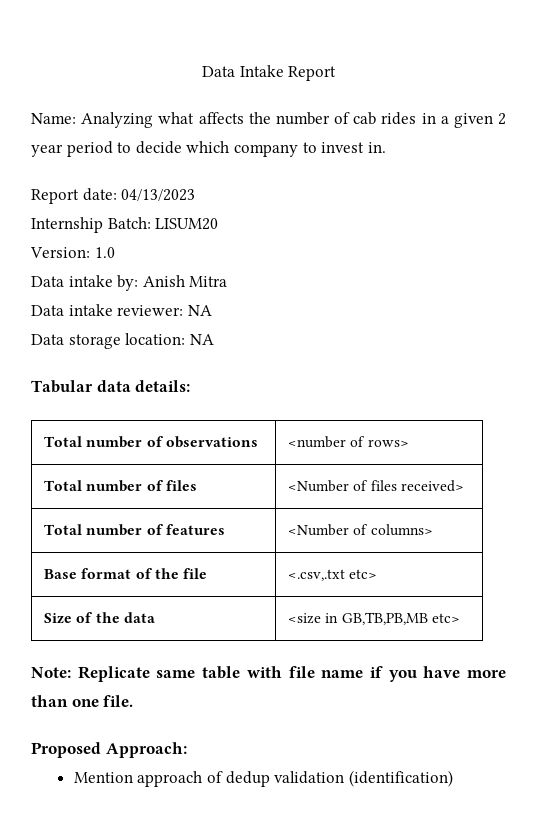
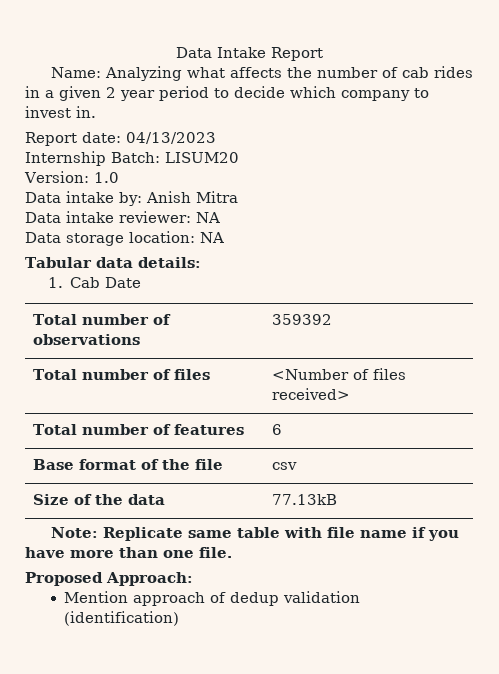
+ 1. Cab Date
- Total number of observations | <number of rows>
+ Total number of observations | 359392
- Total number of features | <Number of columns>
+ Total number of features | 6
- Base format of the file | <.csv,.txt etc>
+ Base format of the file | csv
- Size of the data | <size in GB,TB,PB,MB etc>
+ Size of the data | 77.13kB

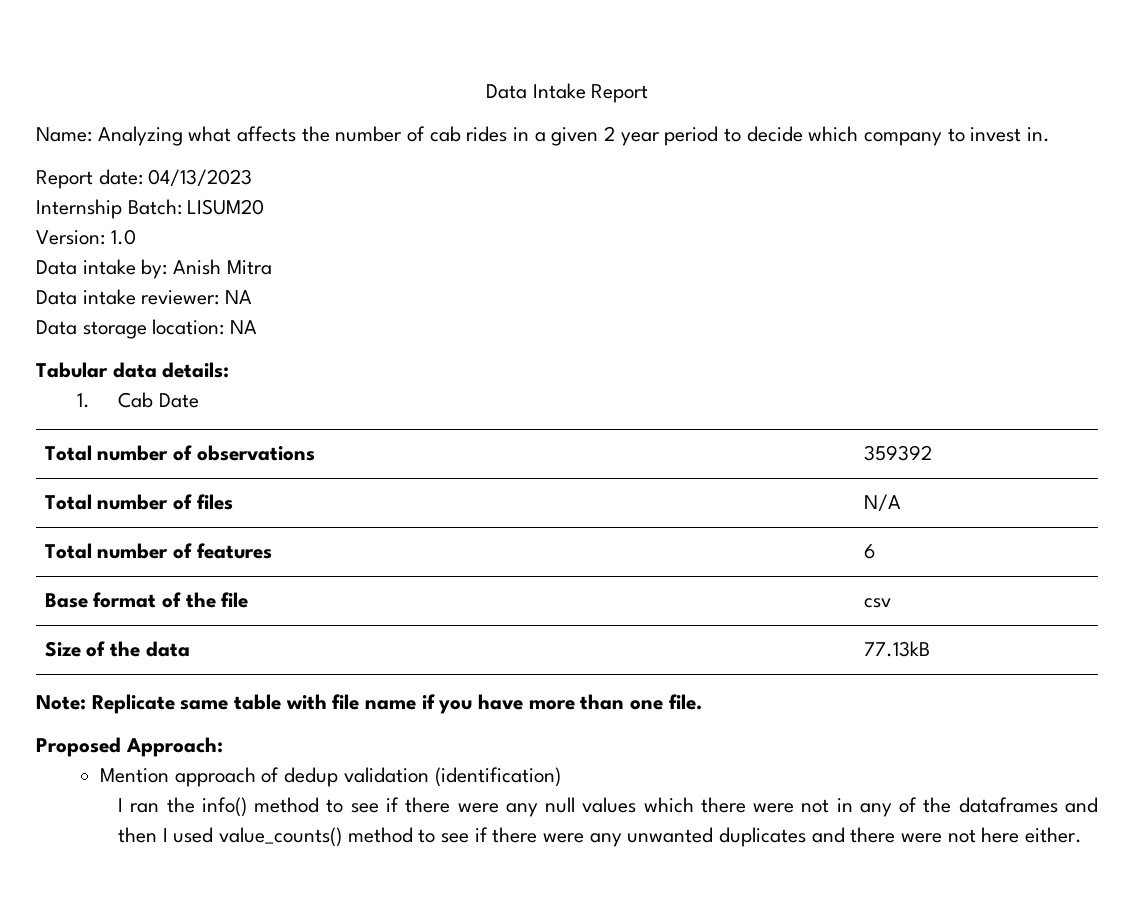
- Total number of files | <Number of files received>
+ Total number of files | N/A
+ I ran the info() method to see if there were any null values which there were not in any of the dataframes and then I used value_counts() method to see if there were any unwanted duplicates and there were not here either.

